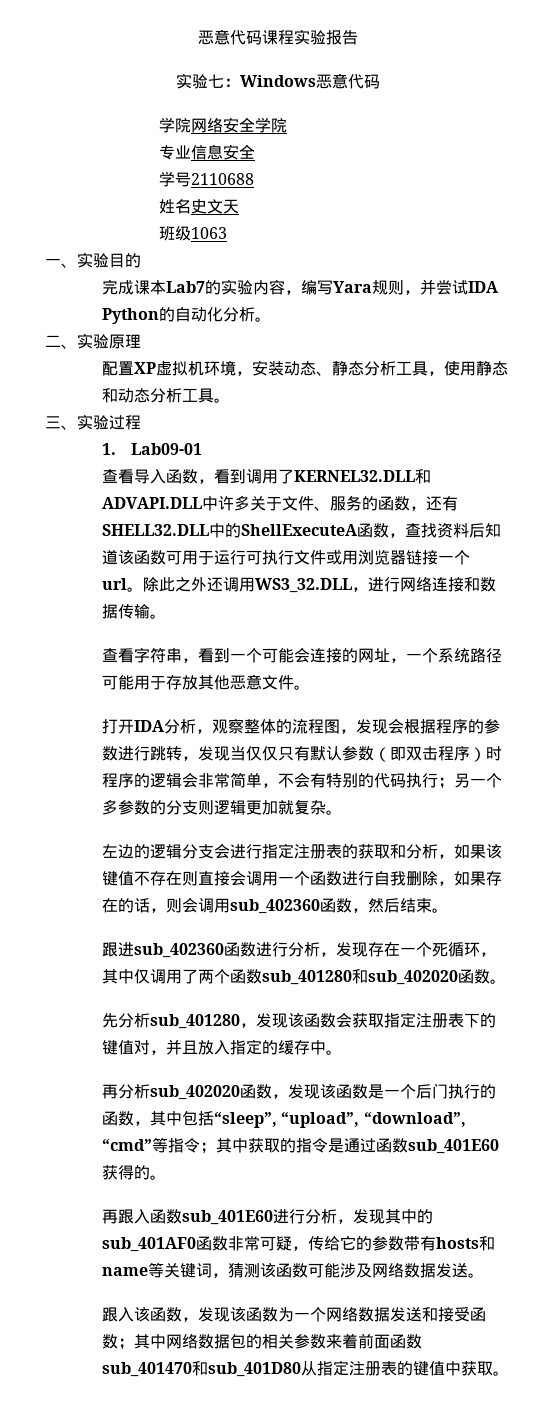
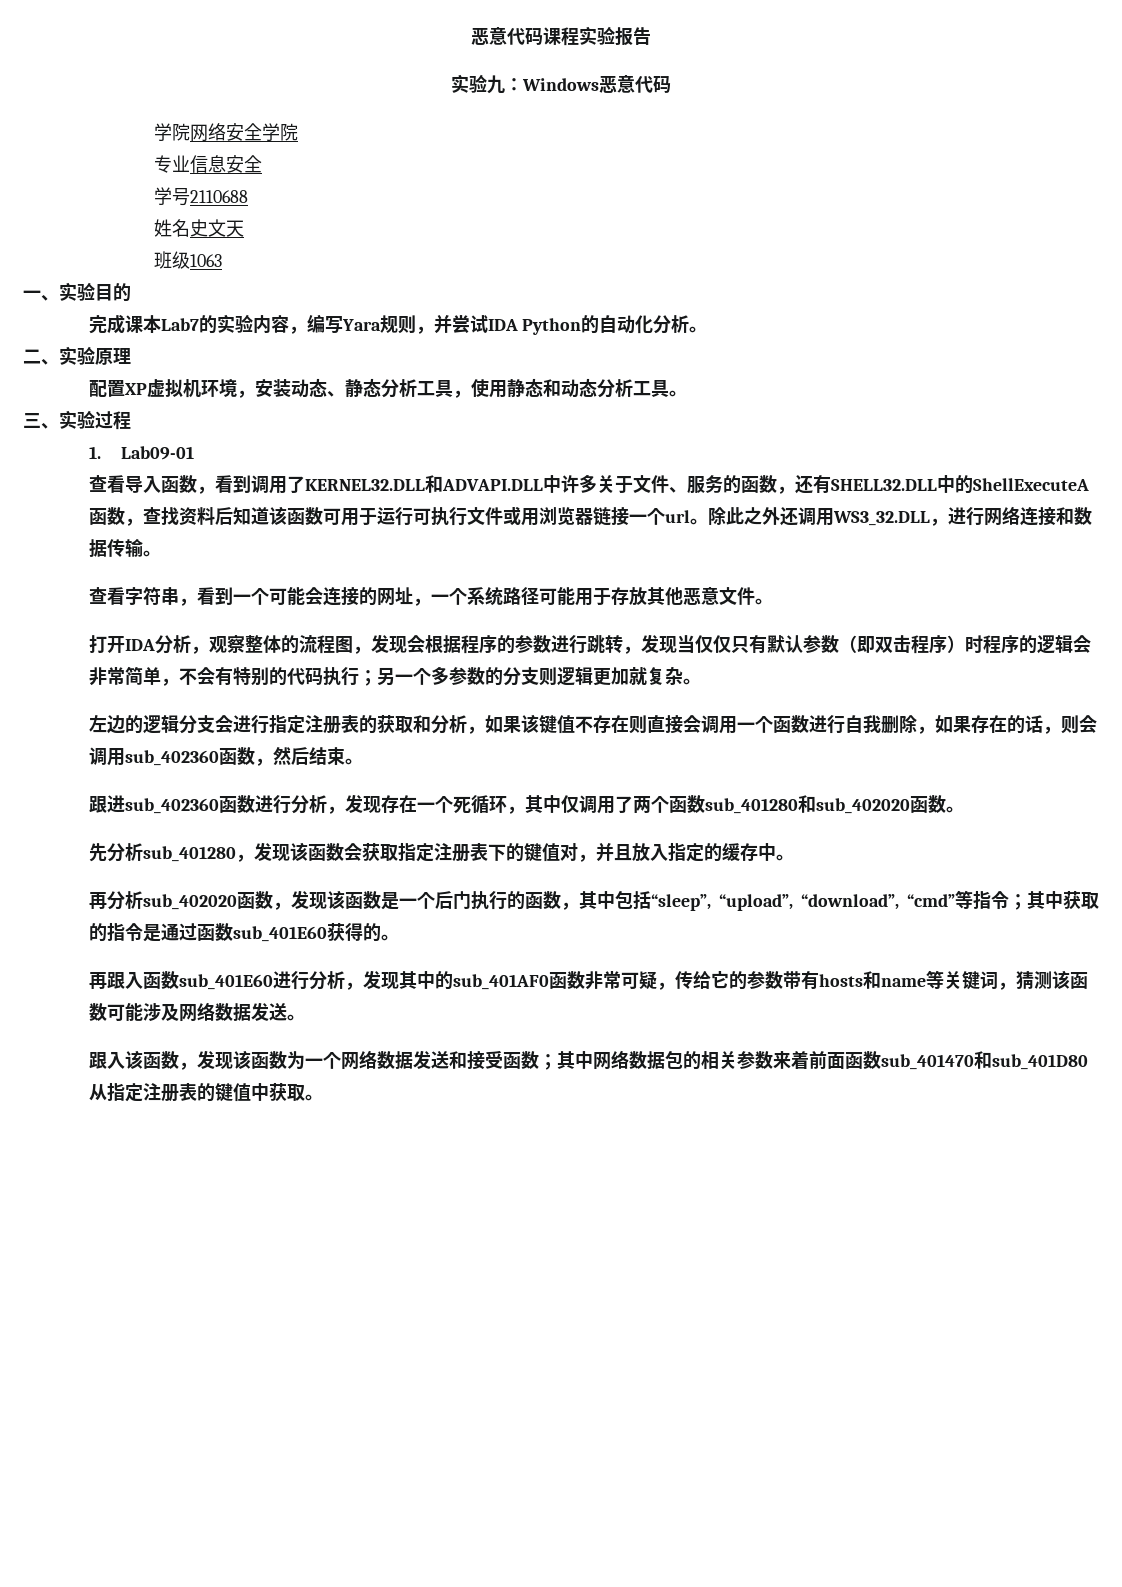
- 实验七：Windows恶意代码
+ 实验九：Windows恶意代码

